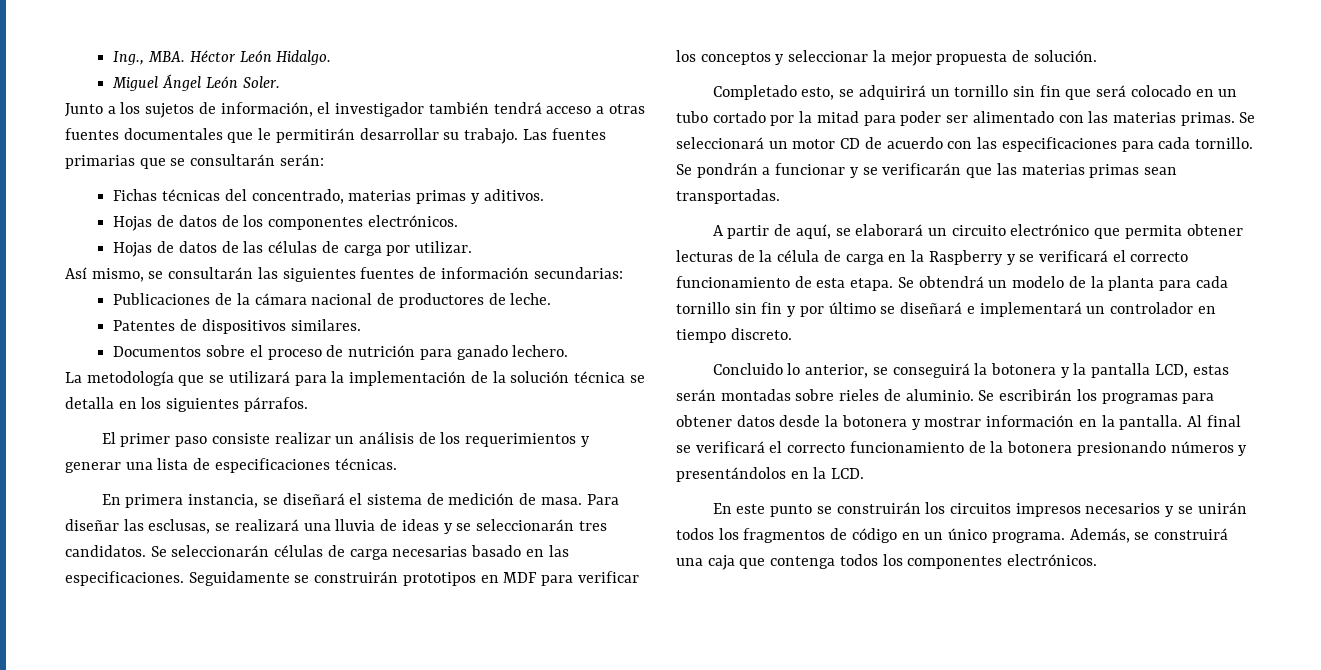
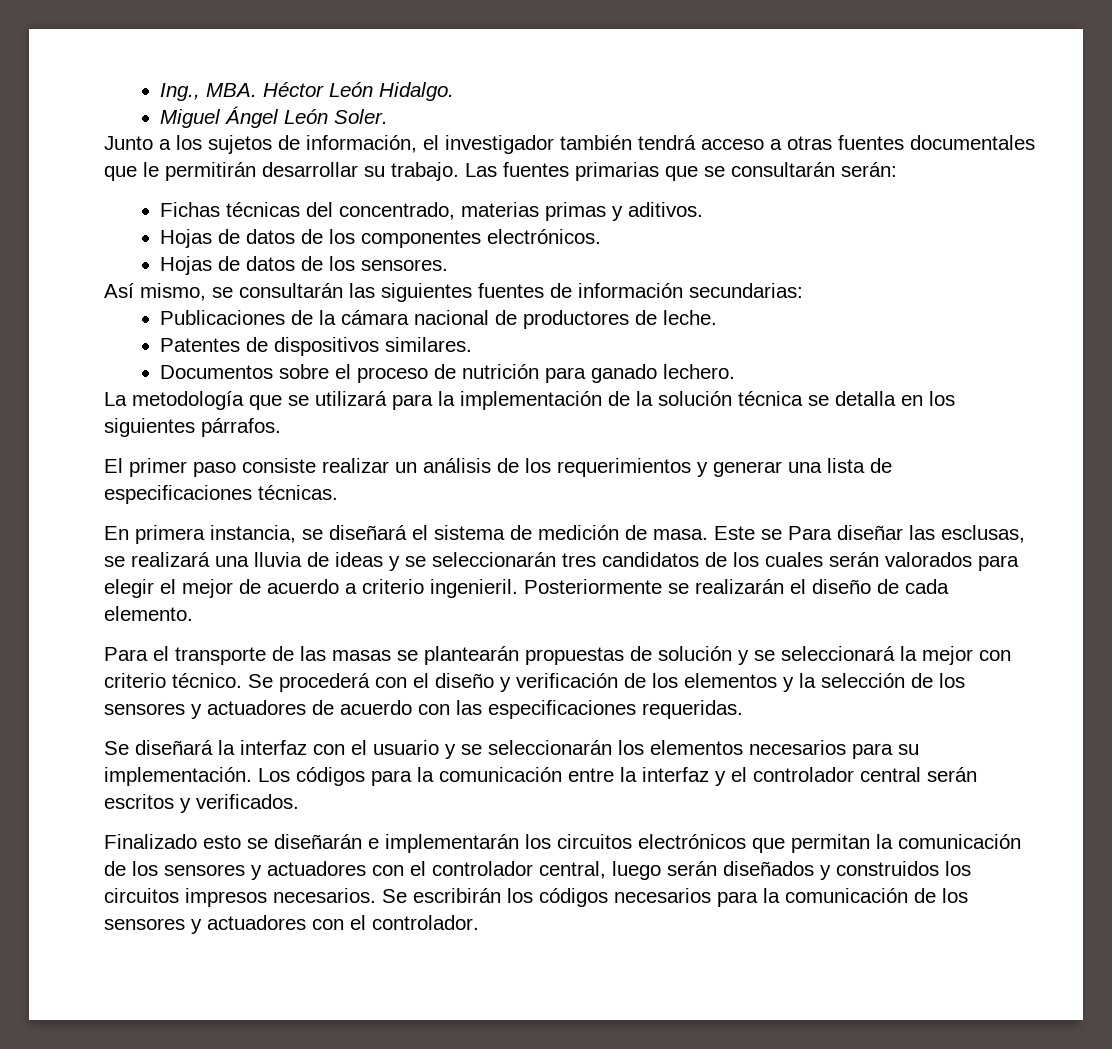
- Hojas de datos de las células de carga por utilizar.
+ Hojas de datos de los sensores.
- Para diseñar las esclusas, se realizará una lluvia de ideas y se seleccionarán tres candidatos. Se seleccionarán células de carga necesarias basado en las especificaciones. Seguidamente se construirán prototipos en MDF para verificar los conceptos y seleccionar la mejor propuesta de solución.
- Completado esto, se adquirirá un tornillo sin fin que será colocado en un tubo cortado por la mitad para poder ser alimentado con las materias primas. Se seleccionará un motor CD de acuerdo con las especificaciones para cada tornillo. Se pondrán a funcionar y se verificarán que las materias primas sean transportadas.
- A partir de aquí, se elaborará un circuito electrónico que permita obtener lecturas de la célula de carga en la Raspberry y se verificará el correcto funcionamiento de esta etapa. Se obtendrá un modelo de la planta para cada tornillo sin fin y por último se diseñará e implementará un controlador en tiempo discreto.
- Concluido lo anterior, se conseguirá la botonera y la pantalla LCD, estas serán montadas sobre rieles de aluminio. Se escribirán los programas para obtener datos desde la botonera y mostrar información en la pantalla. Al final se verificará el correcto funcionamiento de la botonera presionando números y presentándolos en la LCD.
- En este punto se construirán los circuitos impresos necesarios y se unirán todos los fragmentos de código en un único programa. Además, se construirá una caja que contenga todos los componentes electrónicos.
+ Este se Para diseñar las esclusas, se realizará una lluvia de ideas y se seleccionarán tres candidatos de los cuales serán valorados para elegir el mejor de acuerdo a criterio ingenieril. Posteriormente se realizarán el diseño de cada elemento.
+ Para el transporte de las masas se plantearán propuestas de solución y se seleccionará la mejor con criterio técnico. Se procederá con el diseño y verificación de los elementos y la selección de los sensores y actuadores de acuerdo con las especificaciones requeridas.
+ Se diseñará la interfaz con el usuario y se seleccionarán los elementos necesarios para su implementación. Los códigos para la comunicación entre la interfaz y el controlador central serán escritos y verificados.
+ Finalizado esto se diseñarán e implementarán los circuitos electrónicos que permitan la comunicación de los sensores y actuadores con el controlador central, luego serán diseñados y construidos los circuitos impresos necesarios. Se escribirán los códigos necesarios para la comunicación de los sensores y actuadores con el controlador.

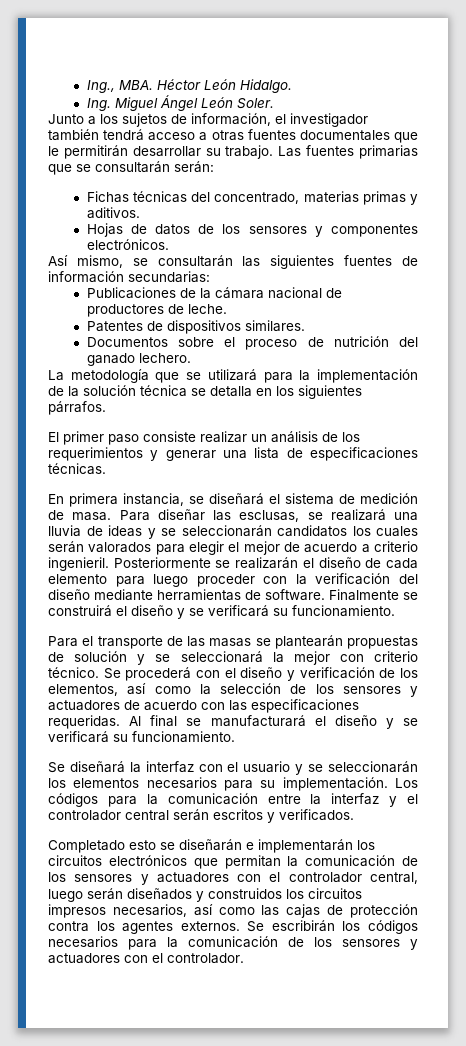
- Miguel Ángel León Soler.
+ Ing. Miguel Ángel León Soler.
- Hojas de datos de los componentes electrónicos.
+ Hojas de datos de los sensores y componentes electrónicos.
- Hojas de datos de los sensores.
- Documentos sobre el proceso de nutrición para ganado lechero.
+ Documentos sobre el proceso de nutrición del ganado lechero.
- Este se Para diseñar las esclusas, se realizará una lluvia de ideas y se seleccionarán tres candidatos de los cuales serán valorados para elegir el mejor de acuerdo a criterio ingenieril.
+ Para diseñar las esclusas, se realizará una lluvia de ideas y se seleccionarán candidatos los cuales serán valorados para elegir el mejor de acuerdo a criterio ingenieril.
- Posteriormente se realizarán el diseño de cada elemento.
+ Posteriormente se realizarán el diseño de cada elemento para luego proceder con la verificación del diseño mediante herramientas de software. Finalmente se construirá el diseño y se verificará su funcionamiento.
- Se procederá con el diseño y verificación de los elementos y la selección de los sensores y actuadores de acuerdo con las especificaciones requeridas.
+ Se procederá con el diseño y verificación de los elementos, así como la selección de los sensores y actuadores de acuerdo con las especificaciones requeridas. Al final se manufacturará el diseño y se verificará su funcionamiento.
- Finalizado esto se diseñarán e implementarán los circuitos electrónicos que permitan la comunicación de los sensores y actuadores con el controlador central, luego serán diseñados y construidos los circuitos impresos necesarios.
+ Completado esto se diseñarán e implementarán los circuitos electrónicos que permitan la comunicación de los sensores y actuadores con el controlador central, luego serán diseñados y construidos los circuitos impresos necesarios, así como las cajas de protección contra los agentes externos.

